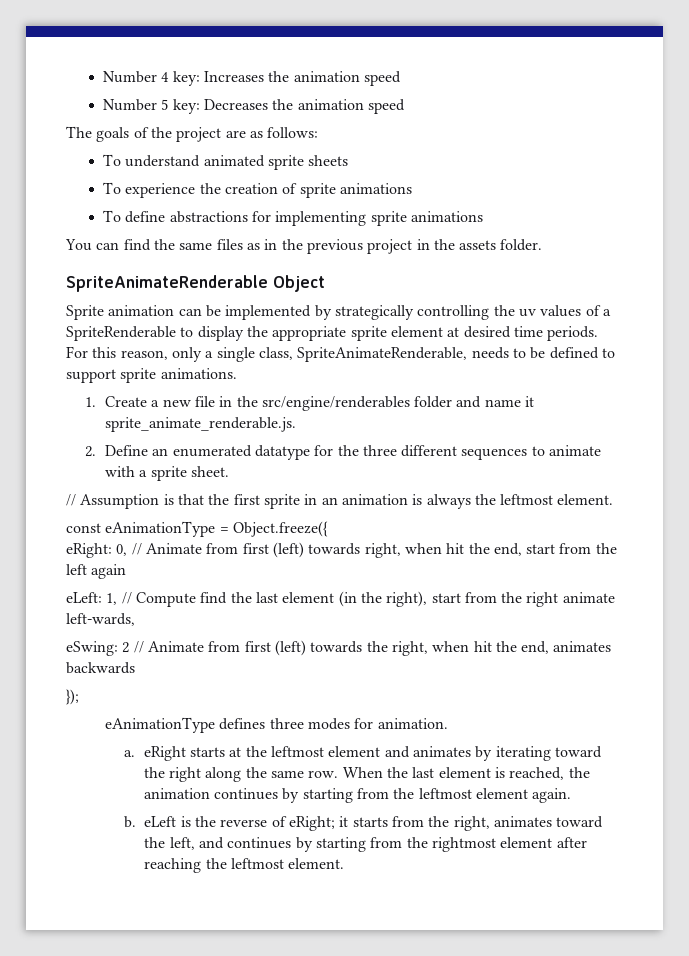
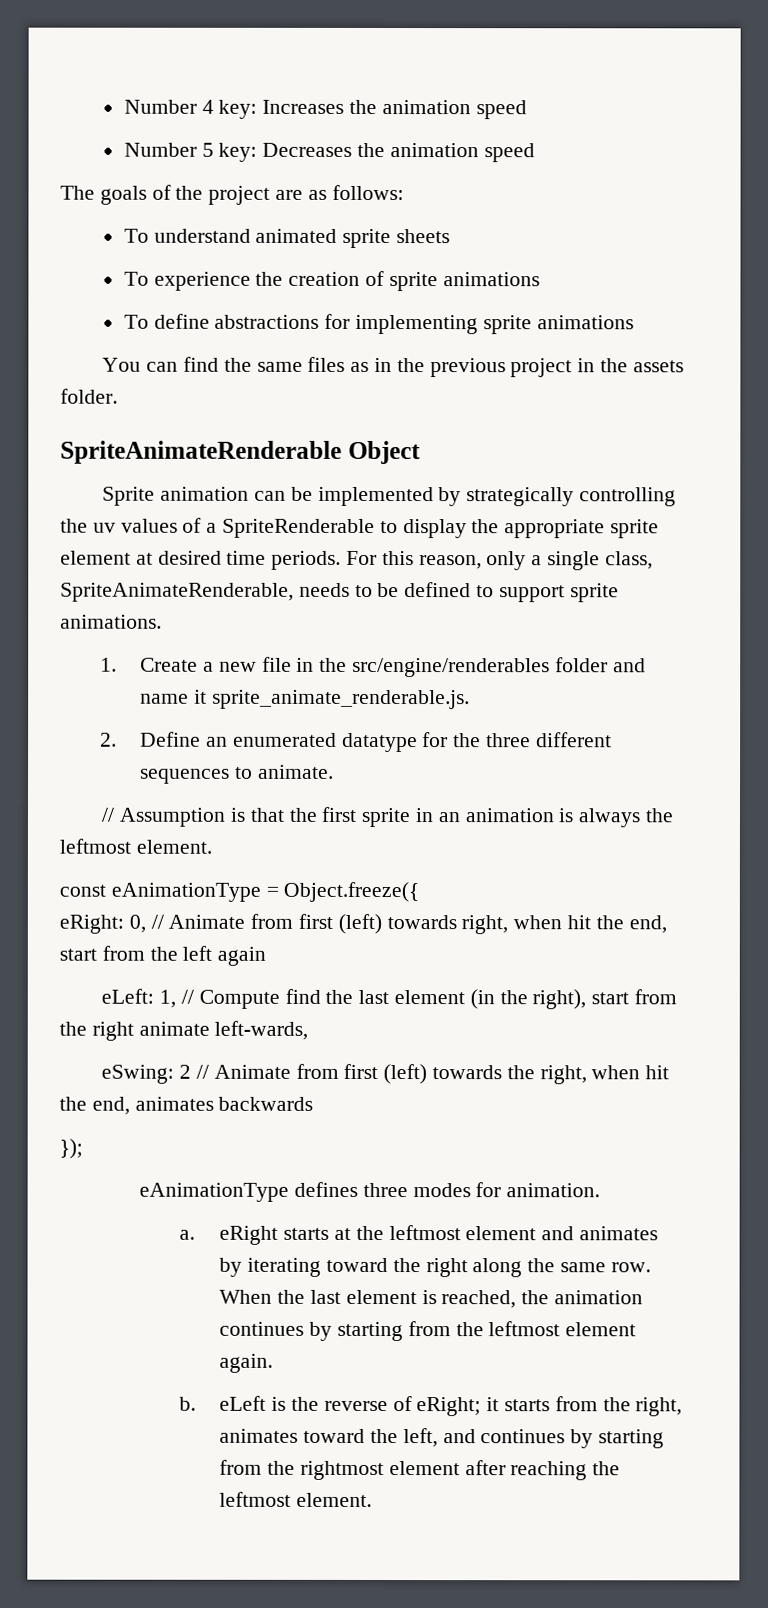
- 2. Define an enumerated datatype for the three different sequences to animate with a sprite sheet.
+ 2. Define an enumerated datatype for the three different sequences to animate.

